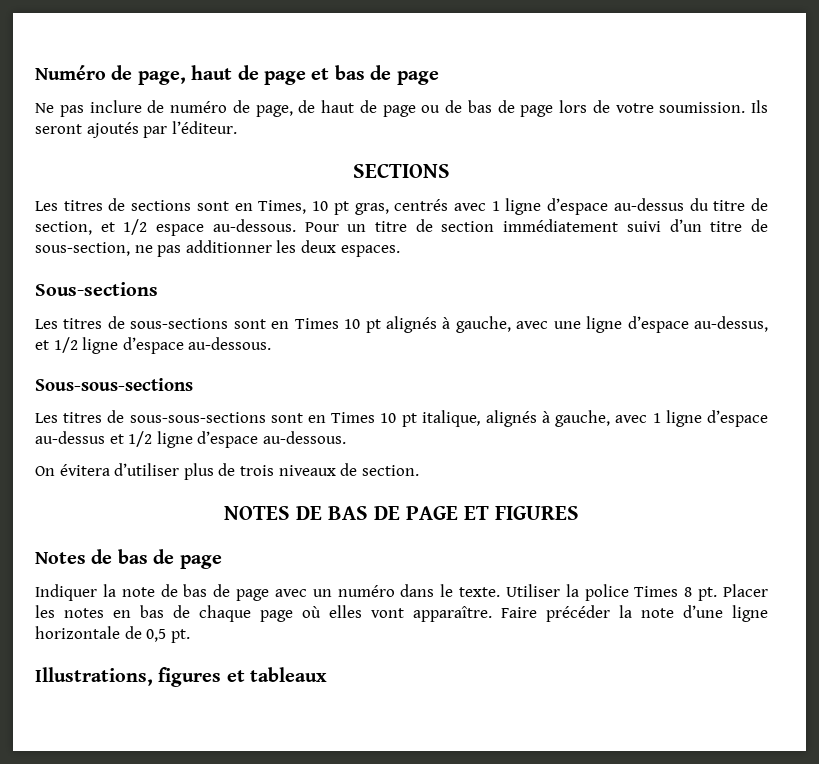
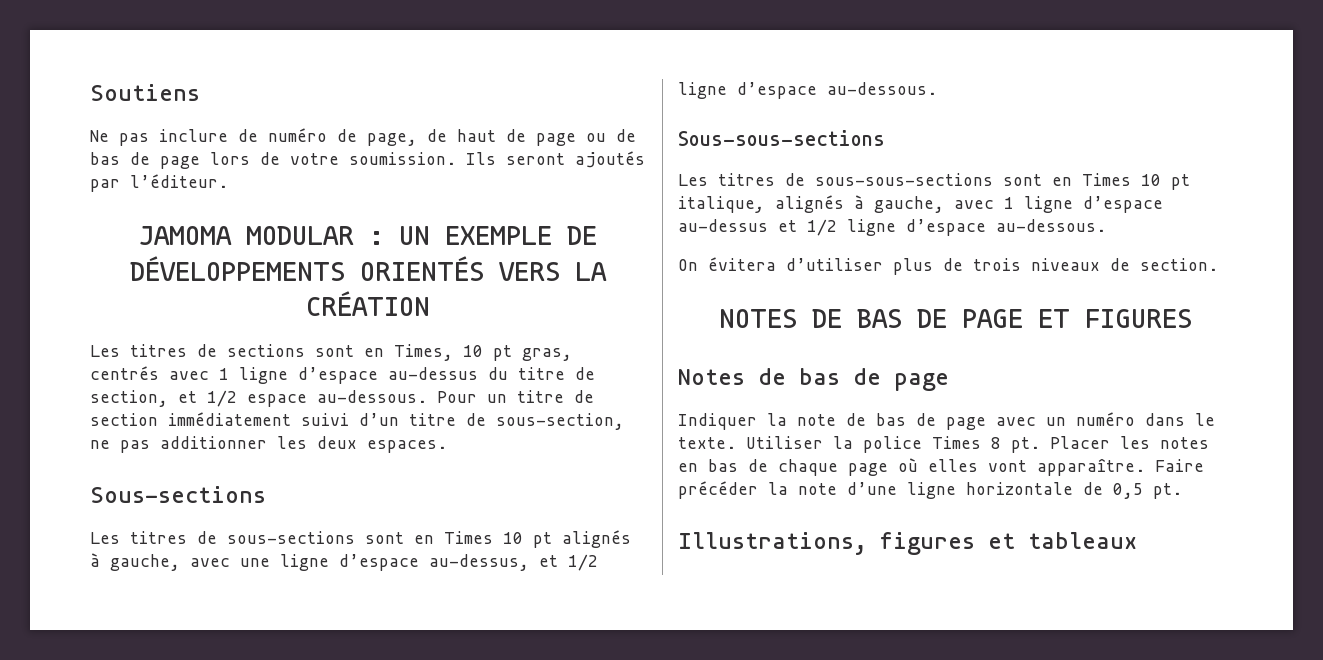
- Numéro de page, haut de page et bas de page
+ Soutiens
- SECTIONS
+ JAMOMA MODULAR : UN EXEMPLE DE DÉVELOPPEMENTS ORIENTÉS VERS LA CRÉATION

